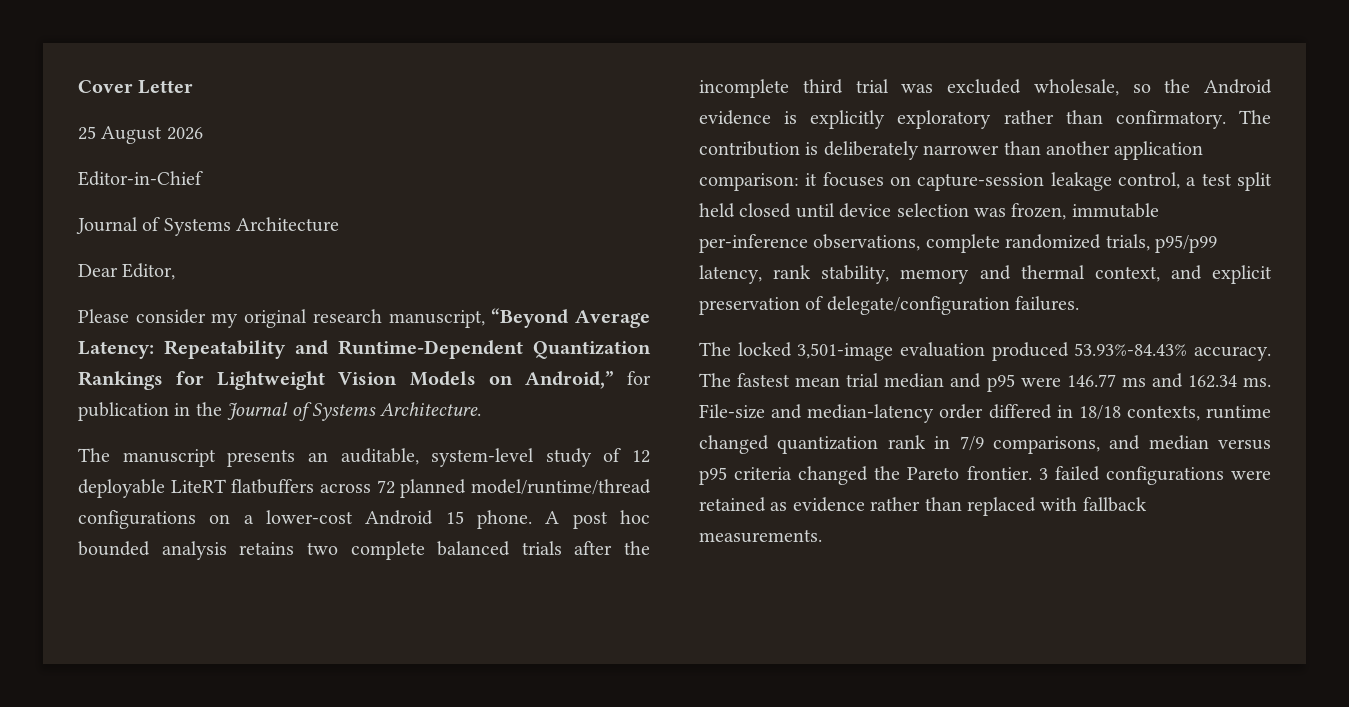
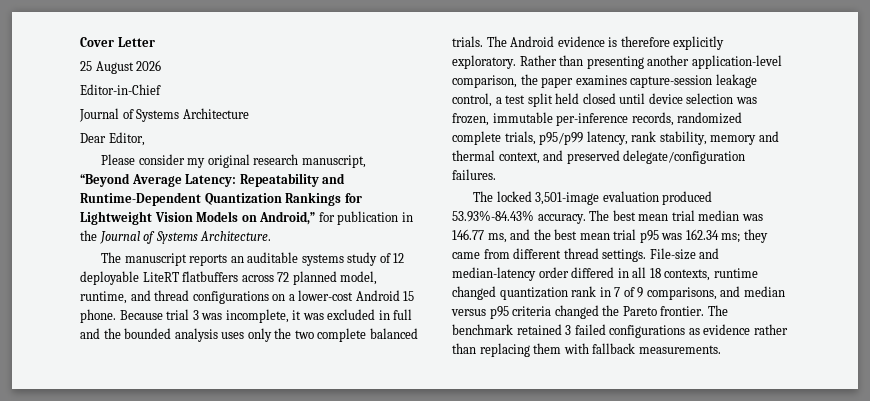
- The manuscript presents an auditable, system-level study of 12 deployable LiteRT flatbuffers across 72 planned model/runtime/thread configurations on a lower-cost Android 15 phone.
+ The manuscript reports an auditable systems study of 12 deployable LiteRT flatbuffers across 72 planned model, runtime, and thread configurations on a lower-cost Android 15 phone.
- A post hoc bounded analysis retains two complete balanced trials after the incomplete third trial was excluded wholesale, so the Android evidence is explicitly exploratory rather than confirmatory. The contribution is deliberately narrower than another application comparison: it focuses on capture-session leakage control, a test split held closed until device selection was frozen, immutable per-inference observations, complete randomized trials, p95/p99 latency, rank stability, memory and thermal context, and explicit preservation of delegate/configuration failures.
+ Because trial 3 was incomplete, it was excluded in full and the bounded analysis uses only the two complete balanced trials. The Android evidence is therefore explicitly exploratory. Rather than presenting another application-level comparison, the paper examines capture-session leakage control, a test split held closed until device selection was frozen, immutable per-inference records, randomized complete trials, p95/p99 latency, rank stability, memory and thermal context, and preserved delegate/configuration failures.
- The fastest mean trial median and p95 were 146.77 ms and 162.34 ms.
+ The best mean trial median was 146.77 ms, and the best mean trial p95 was 162.34 ms; they came from different thread settings.
- File-size and median-latency order differed in 18/18 contexts, runtime changed quantization rank in 7/9 comparisons, and median versus p95 criteria changed the Pareto frontier.
+ File-size and median-latency order differed in all 18 contexts, runtime changed quantization rank in 7 of 9 comparisons, and median versus p95 criteria changed the Pareto frontier.
- 3 failed configurations were retained as evidence rather than replaced with fallback measurements.
+ The benchmark retained 3 failed configurations as evidence rather than replacing them with fallback measurements.

